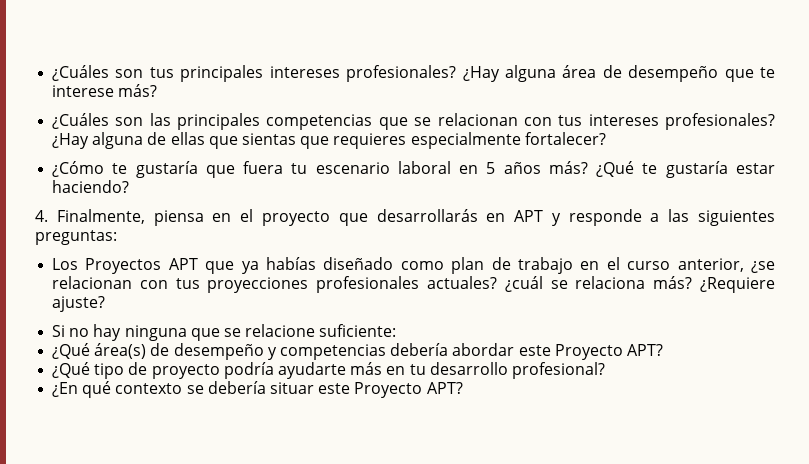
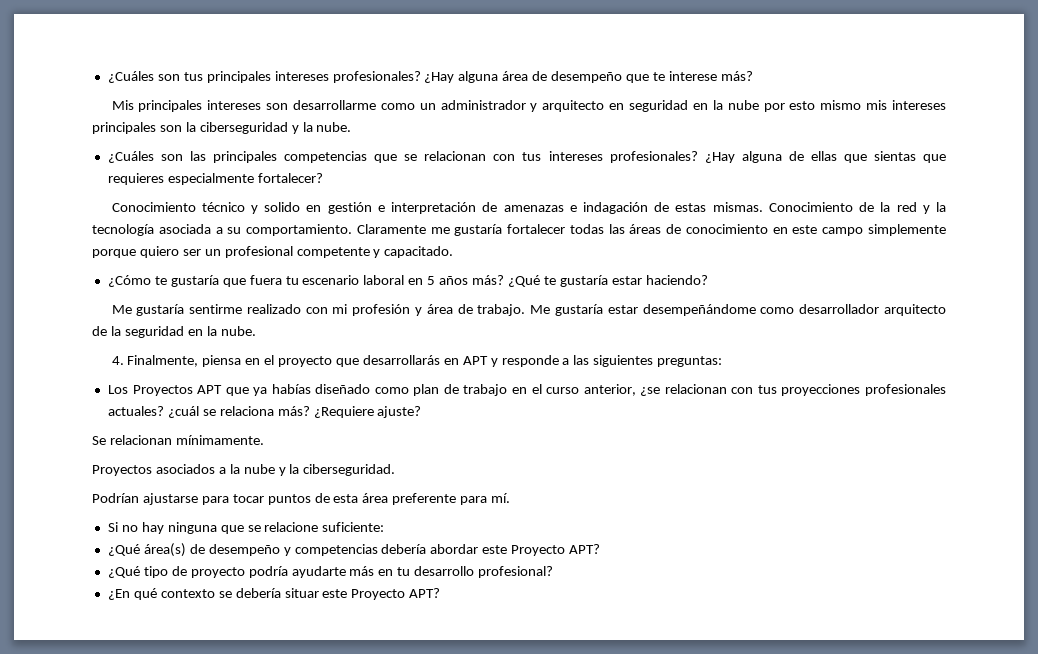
+ Mis principales intereses son desarrollarme como un administrador y arquitecto en seguridad en la nube por esto mismo mis intereses principales son la ciberseguridad y la nube.
+ Conocimiento técnico y solido en gestión e interpretación de amenazas e indagación de estas mismas. Conocimiento de la red y la tecnología asociada a su comportamiento. Claramente me gustaría fortalecer todas las áreas de conocimiento en este campo simplemente porque quiero ser un profesional competente y capacitado.
+ Me gustaría sentirme realizado con mi profesión y área de trabajo. Me gustaría estar desempeñándome como desarrollador arquitecto de la seguridad en la nube.
+ Se relacionan mínimamente.
+ Proyectos asociados a la nube y la ciberseguridad.
+ Podrían ajustarse para tocar puntos de esta área preferente para mí.

